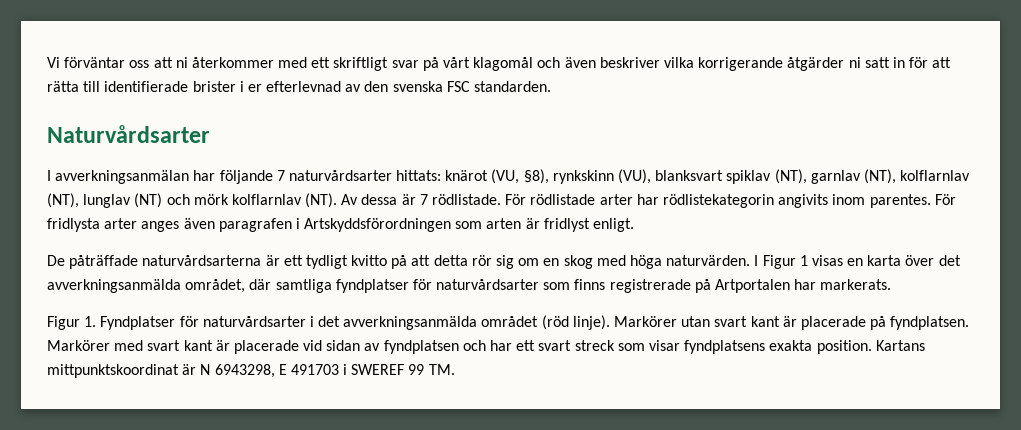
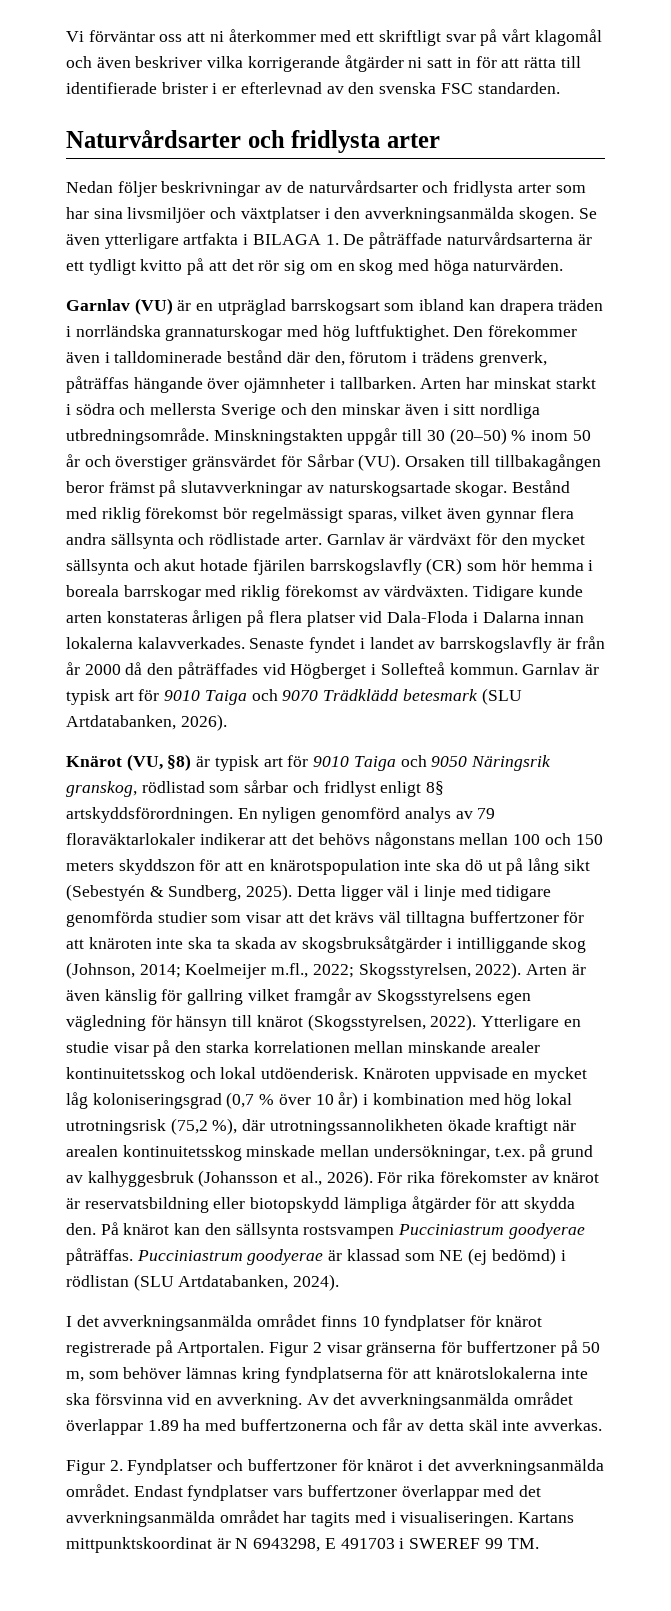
- Naturvårdsarter
- I avverkningsanmälan har följande 7 naturvårdsarter hittats: knärot (VU, §8), rynkskinn (VU), blanksvart spiklav (NT), garnlav (NT), kolflarnlav (NT), lunglav (NT) och mörk kolflarnlav (NT). Av dessa är 7 rödlistade. För rödlistade arter har rödlistekategorin angivits inom parentes. För fridlysta arter anges även paragrafen i Artskyddsförordningen som arten är fridlyst enligt.
- De påträffade naturvårdsarterna är ett tydligt kvitto på att detta rör sig om en skog med höga naturvärden. I Figur 1 visas en karta över det avverkningsanmälda området, där samtliga fyndplatser för naturvårdsarter som finns registrerade på Artportalen har markerats.
- Figur 1. Fyndplatser för naturvårdsarter i det avverkningsanmälda området (röd linje). Markörer utan svart kant är placerade på fyndplatsen. Markörer med svart kant är placerade vid sidan av fyndplatsen och har ett svart streck som visar fyndplatsens exakta position.
+ Naturvårdsarter och fridlysta arter
+ Nedan följer beskrivningar av de naturvårdsarter och fridlysta arter som har sina livsmiljöer och växtplatser i den avverkningsanmälda skogen. Se även ytterligare artfakta i BILAGA 1. De påträffade naturvårdsarterna är ett tydligt kvitto på att det rör sig om en skog med höga naturvärden.
+ Garnlav (VU) är en utpräglad barrskogsart som ibland kan drapera träden i norrländska grannaturskogar med hög luftfuktighet. Den förekommer även i talldominerade bestånd där den, förutom i trädens grenverk, påträffas hängande över ojämnheter i tallbarken. Arten har minskat starkt i södra och mellersta Sverige och den minskar även i sitt nordliga utbredningsområde. Minskningstakten uppgår till 30 (20–50) % inom 50 år och överstiger gränsvärdet för Sårbar (VU). Orsaken till tillbakagången beror främst på slutavverkningar av naturskogsartade skogar. Bestånd med riklig förekomst bör regelmässigt sparas, vilket även gynnar flera andra sällsynta och rödlistade arter. Garnlav är värdväxt för den mycket sällsynta och akut hotade fjärilen barrskogslavfly (CR) som hör hemma i boreala barrskogar med riklig förekomst av värdväxten. Tidigare kunde arten konstateras årligen på flera platser vid Dala-Floda i Dalarna innan lokalerna kalavverkades. Senaste fyndet i landet av barrskogslavfly är från år 2000 då den påträffades vid Högberget i Sollefteå kommun. Garnlav är typisk art för 9010 Taiga och 9070 Trädklädd betesmark (SLU Artdatabanken, 2026).
+ Knärot (VU, §8) är typisk art för 9010 Taiga och 9050 Näringsrik granskog, rödlistad som sårbar och fridlyst enligt 8§ artskyddsförordningen. En nyligen genomförd analys av 79 floraväktarlokaler indikerar att det behövs någonstans mellan 100 och 150 meters skyddszon för att en knärotspopulation inte ska dö ut på lång sikt (Sebestyén & Sundberg, 2025). Detta ligger väl i linje med tidigare genomförda studier som visar att det krävs väl tilltagna buffertzoner för att knäroten inte ska ta skada av skogsbruksåtgärder i intilliggande skog (Johnson, 2014; Koelmeijer m.fl., 2022; Skogsstyrelsen, 2022). Arten är även känslig för gallring vilket framgår av Skogsstyrelsens egen vägledning för hänsyn till knärot (Skogsstyrelsen, 2022). Ytterligare en studie visar på den starka korrelationen mellan minskande arealer kontinuitetsskog och lokal utdöenderisk. Knäroten uppvisade en mycket låg koloniseringsgrad (0,7 % över 10 år) i kombination med hög lokal utrotningsrisk (75,2 %), där utrotningssannolikheten ökade kraftigt när arealen kontinuitetsskog minskade mellan undersökningar, t.ex. på grund av kalhyggesbruk (Johansson et al., 2026). För rika förekomster av knärot är reservatsbildning eller biotopskydd lämpliga åtgärder för att skydda den. På knärot kan den sällsynta rostsvampen Pucciniastrum goodyerae påträffas. Pucciniastrum goodyerae är klassad som NE (ej bedömd) i rödlistan (SLU Artdatabanken, 2024).
+ I det avverkningsanmälda området finns 10 fyndplatser för knärot registrerade på Artportalen. Figur 2 visar gränserna för buffertzoner på 50 m, som behöver lämnas kring fyndplatserna för att knärotslokalerna inte ska försvinna vid en avverkning. Av det avverkningsanmälda området överlappar 1.89 ha med buffertzonerna och får av detta skäl inte avverkas.
+ Figur 2. Fyndplatser och buffertzoner för knärot i det avverkningsanmälda området. Endast fyndplatser vars buffertzoner överlappar med det avverkningsanmälda området har tagits med i visualiseringen.

